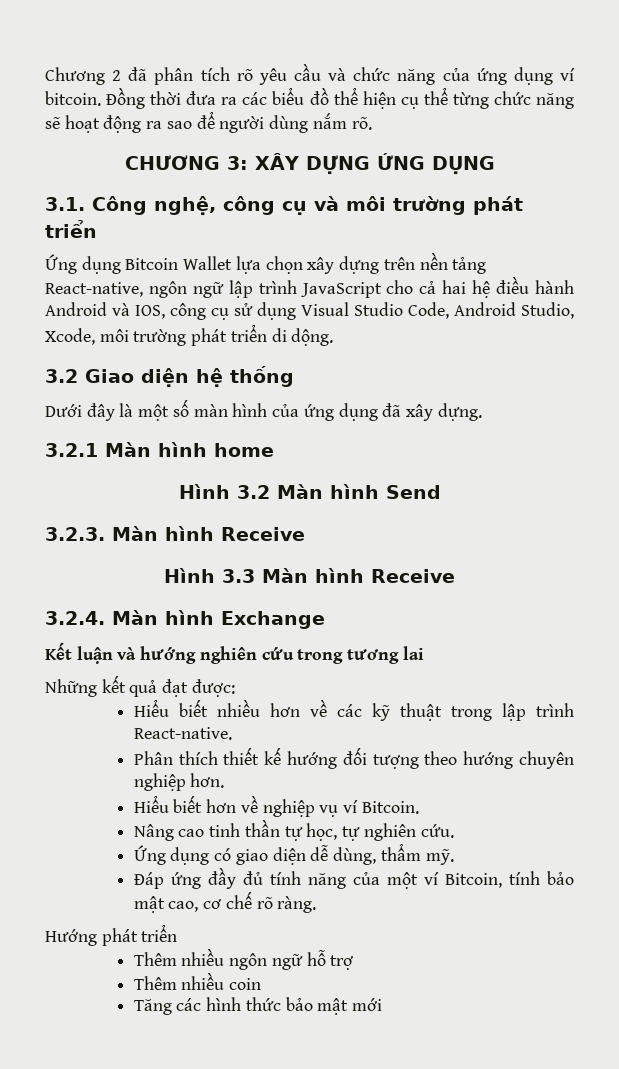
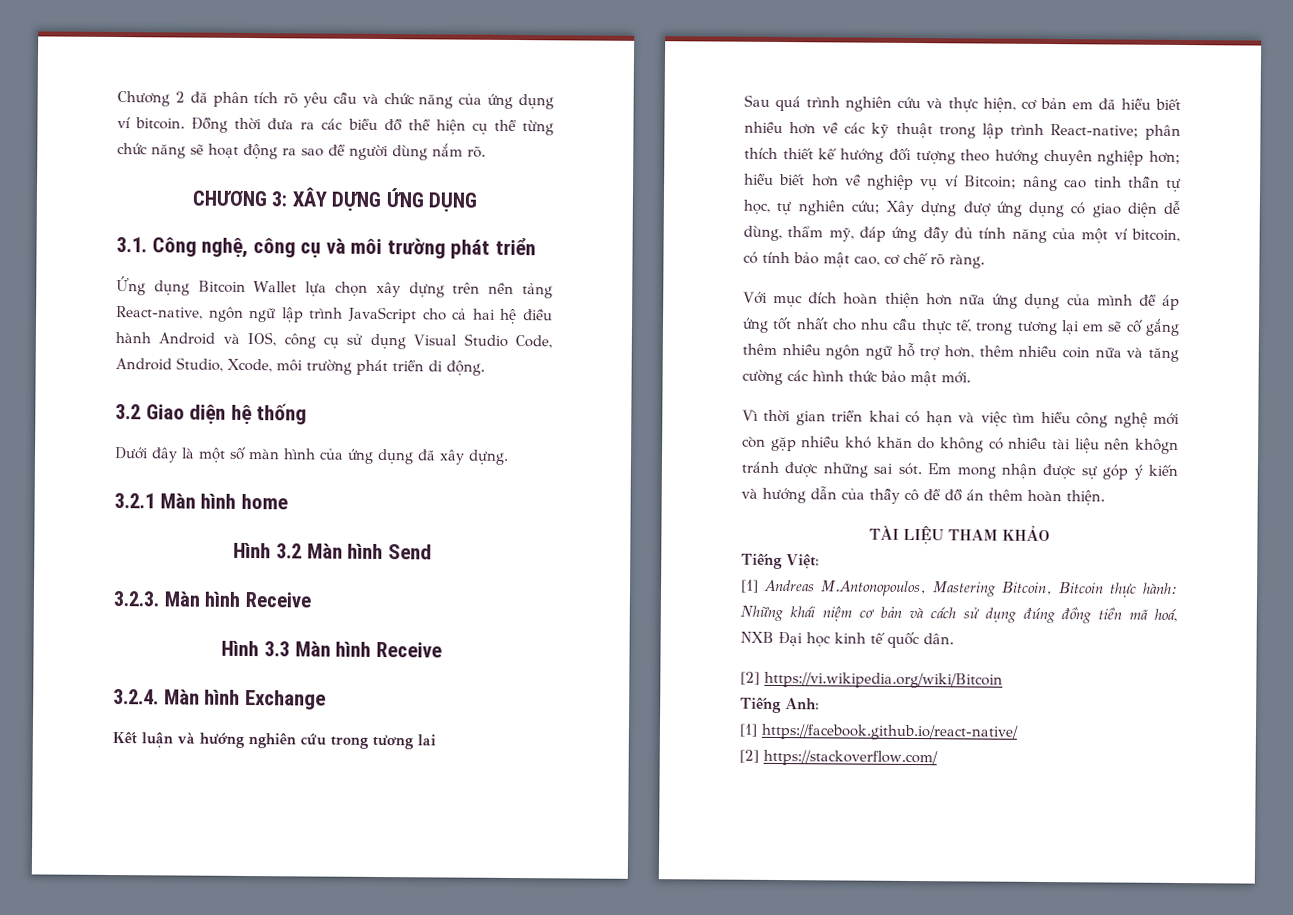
- Ứng dụng Bitcoin Wallet lựa chọn xây dựng trên nền tảng React-native, ngôn ngữ lập trình JavaScript cho cả hai hệ điều hành Android và IOS, công cụ sử dụng Visual Studio Code, Android Studio, Xcode, môi trường phát triển di dộng.
+ Ứng dụng Bitcoin Wallet lựa chọn xây dựng trên nền tảng React-native, ngôn ngữ lập trình JavaScript cho cả hai hệ điều hành Android và IOS, công cụ sử dụng Visual Studio Code, Android Studio, Xcode, môi trường phát triển di động.
- Những kết quả đạt được:
- Hiểu biết nhiều hơn về các kỹ thuật trong lập trình React-native.
- Phân thích thiết kế hướng đối tượng theo hướng chuyên nghiệp hơn.
- Hiểu biết hơn về nghiệp vụ ví Bitcoin.
- Nâng cao tinh thần tự học, tự nghiên cứu.
- Ứng dụng có giao diện dễ dùng, thẩm mỹ.
- Đáp ứng đầy đủ tính năng của một ví Bitcoin, tính bảo mật cao, cơ chế rõ ràng.
+ Sau quá trình nghiên cứu và thực hiện, cơ bản em đã hiểu biết nhiều hơn về các kỹ thuật trong lập trình React-native; phân thích thiết kế hướng đối tượng theo hướng chuyên nghiệp hơn; hiểu biết hơn về nghiệp vụ ví Bitcoin; nâng cao tinh thần tự học, tự nghiên cứu; Xây dựng đượ ứng dụng có giao diện dễ dùng, thẩm mỹ, đáp ứng đầy đủ tính năng của một ví bitcoin, có tính bảo mật cao, cơ chế rõ ràng.
- Hướng phát triển
- Thêm nhiều ngôn ngữ hỗ trợ
- Thêm nhiều coin
- Tăng các hình thức bảo mật mới
+ Với mục đích hoàn thiện hơn nữa ứng dụng của mình để áp ứng tốt nhất cho nhu cầu thực tế, trong tương lại em sẽ cố gắng thêm nhiều ngôn ngữ hỗ trợ hơn, thêm nhiều coin nữa và tăng cường các hình thức bảo mật mới.
+ Vì thời gian triển khai có hạn và việc tìm hiểu công nghệ mới còn gặp nhiều khó khăn do không có nhiều tài liệu nên khôgn tránh được những sai sót. Em mong nhận được sự góp ý kiến và hướng dẫn của thầy cô để đồ án thêm hoàn thiện.
+ TÀI LIỆU THAM KHẢO
+ Tiếng Việt:
+ [1] Andreas M.Antonopoulos, Mastering Bitcoin, Bitcoin thực hành: Những khái niệm cơ bản và cách sử dụng đúng đồng tiền mã hoá, NXB Đại học kinh tế quốc dân.
+ [2] https://vi.wikipedia.org/wiki/Bitcoin
+ Tiếng Anh:
+ [1] https://facebook.github.io/react-native/
+ [2] https://stackoverflow.com/

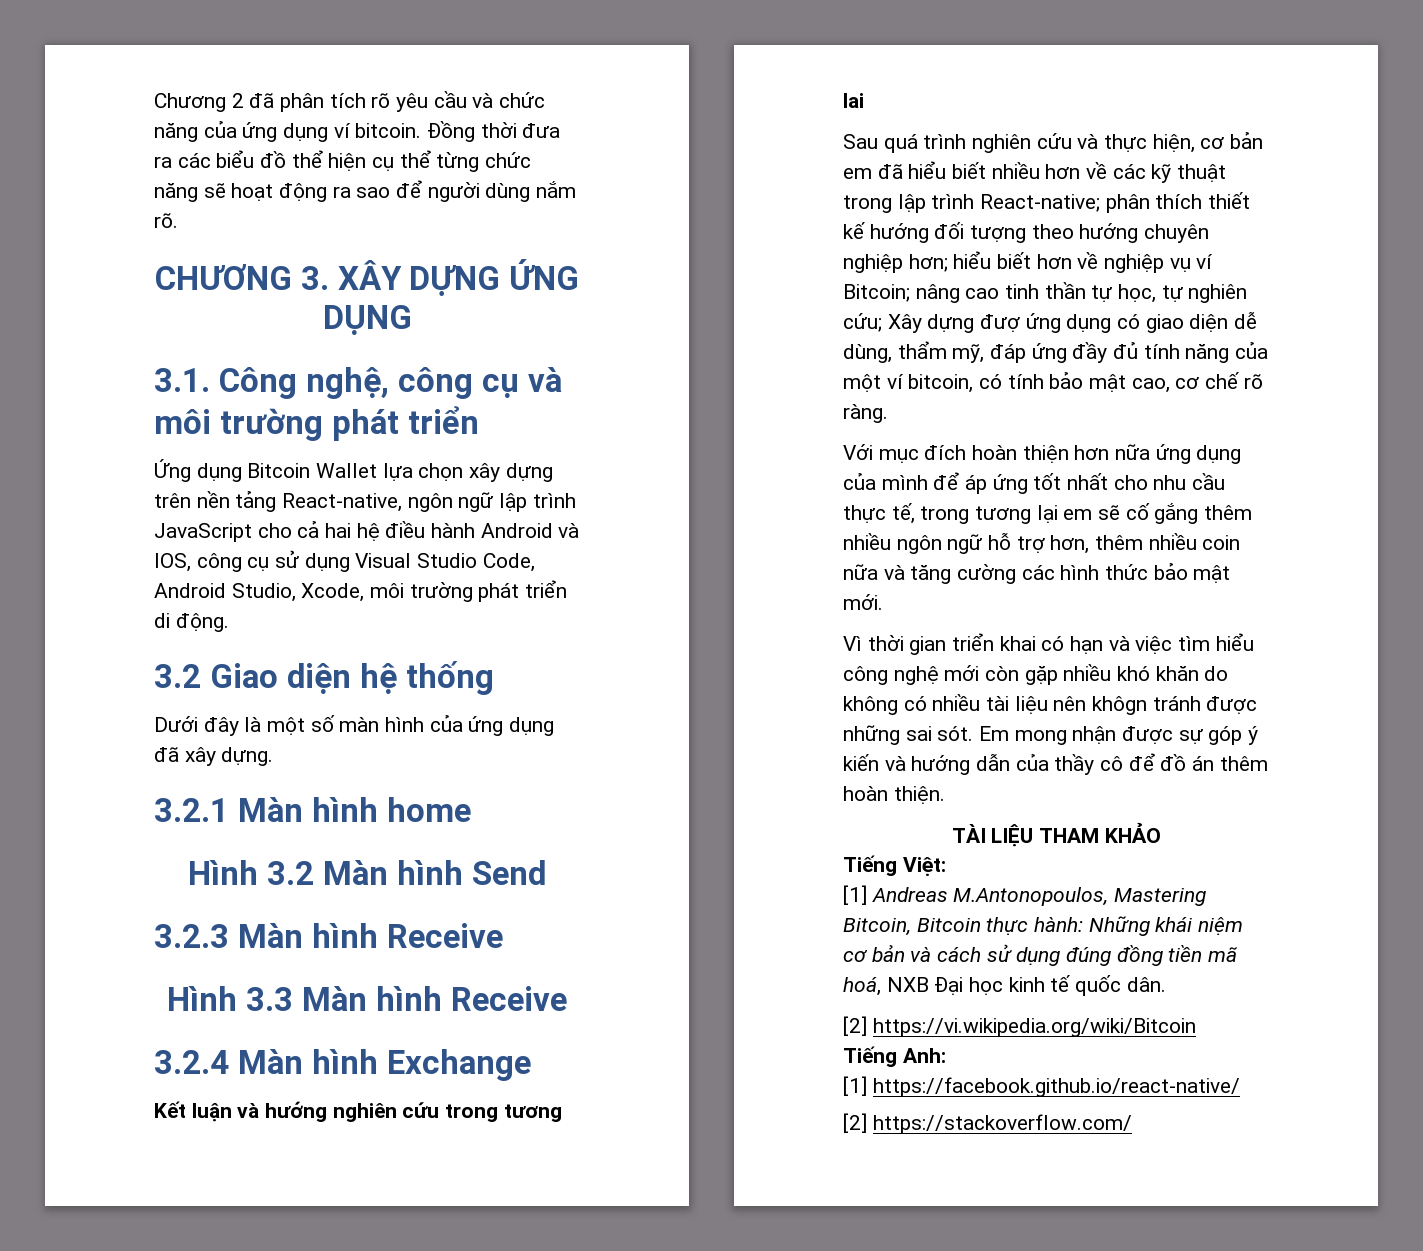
- CHƯƠNG 3: XÂY DỰNG ỨNG DỤNG
+ CHƯƠNG 3. XÂY DỰNG ỨNG DỤNG
- 3.2.3. Màn hình Receive
+ 3.2.3 Màn hình Receive
- 3.2.4. Màn hình Exchange
+ 3.2.4 Màn hình Exchange

